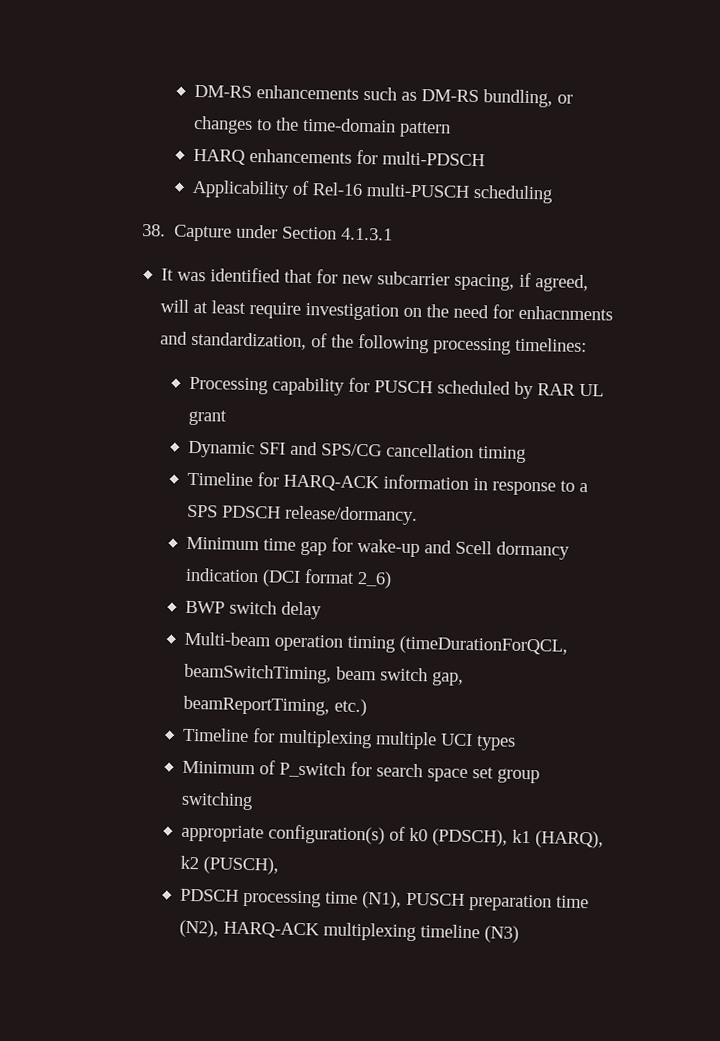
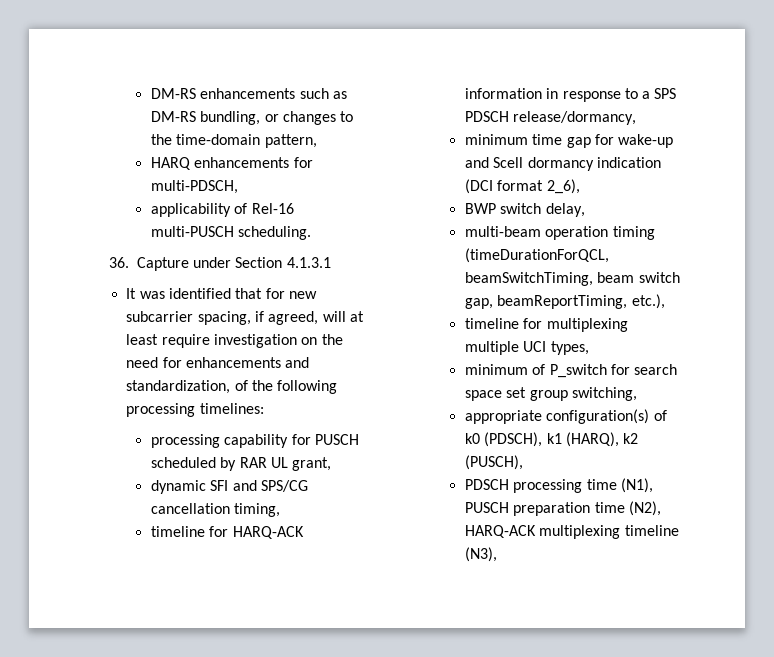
- DM-RS enhancements such as DM-RS bundling, or changes to the time-domain pattern
+ DM-RS enhancements such as DM-RS bundling, or changes to the time-domain pattern,
- HARQ enhancements for multi-PDSCH
- Applicability of Rel-16 multi-PUSCH scheduling
- 38. Capture under Section 4.1.3.1
+ HARQ enhancements for multi-PDSCH,
+ applicability of Rel-16 multi-PUSCH scheduling.
+ 36. Capture under Section 4.1.3.1
- It was identified that for new subcarrier spacing, if agreed, will at least require investigation on the need for enhacnments and standardization, of the following processing timelines:
+ It was identified that for new subcarrier spacing, if agreed, will at least require investigation on the need for enhancements and standardization, of the following processing timelines:
- Processing capability for PUSCH scheduled by RAR UL grant
- Dynamic SFI and SPS/CG cancellation timing
- Timeline for HARQ-ACK information in response to a SPS PDSCH release/dormancy.
- Minimum time gap for wake-up and Scell dormancy indication (DCI format 2_6)
+ processing capability for PUSCH scheduled by RAR UL grant,
+ dynamic SFI and SPS/CG cancellation timing,
+ timeline for HARQ-ACK information in response to a SPS PDSCH release/dormancy,
+ minimum time gap for wake-up and Scell dormancy indication (DCI format 2_6),
- BWP switch delay
- Multi-beam operation timing (timeDurationForQCL, beamSwitchTiming, beam switch gap, beamReportTiming, etc.)
- Timeline for multiplexing multiple UCI types
- Minimum of P_switch for search space set group switching
+ BWP switch delay,
+ multi-beam operation timing (timeDurationForQCL, beamSwitchTiming, beam switch gap, beamReportTiming, etc.),
+ timeline for multiplexing multiple UCI types,
+ minimum of P_switch for search space set group switching,
- PDSCH processing time (N1), PUSCH preparation time (N2), HARQ-ACK multiplexing timeline (N3)
+ PDSCH processing time (N1), PUSCH preparation time (N2), HARQ-ACK multiplexing timeline (N3),

